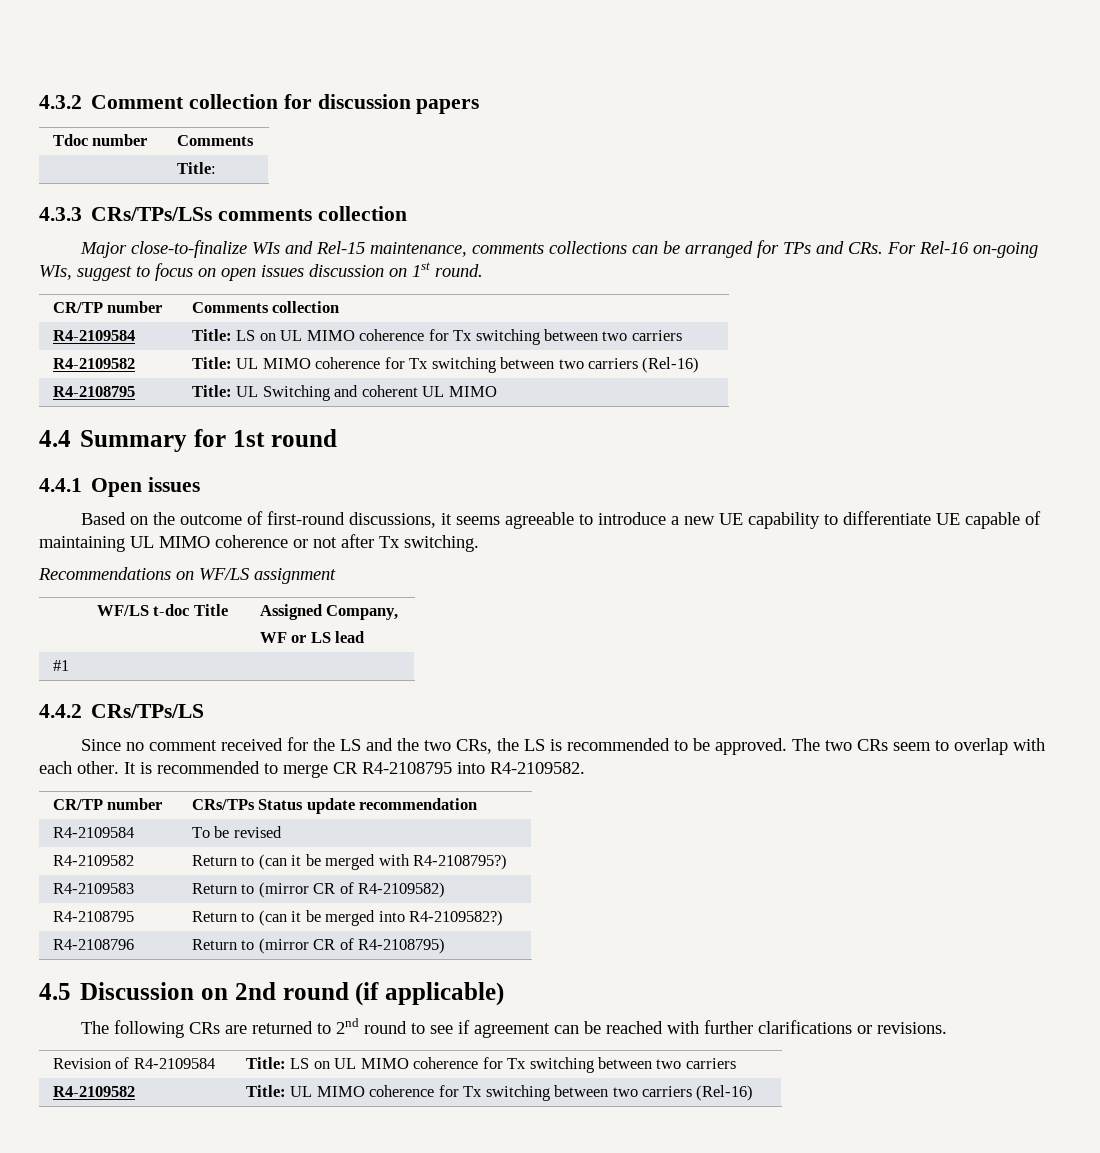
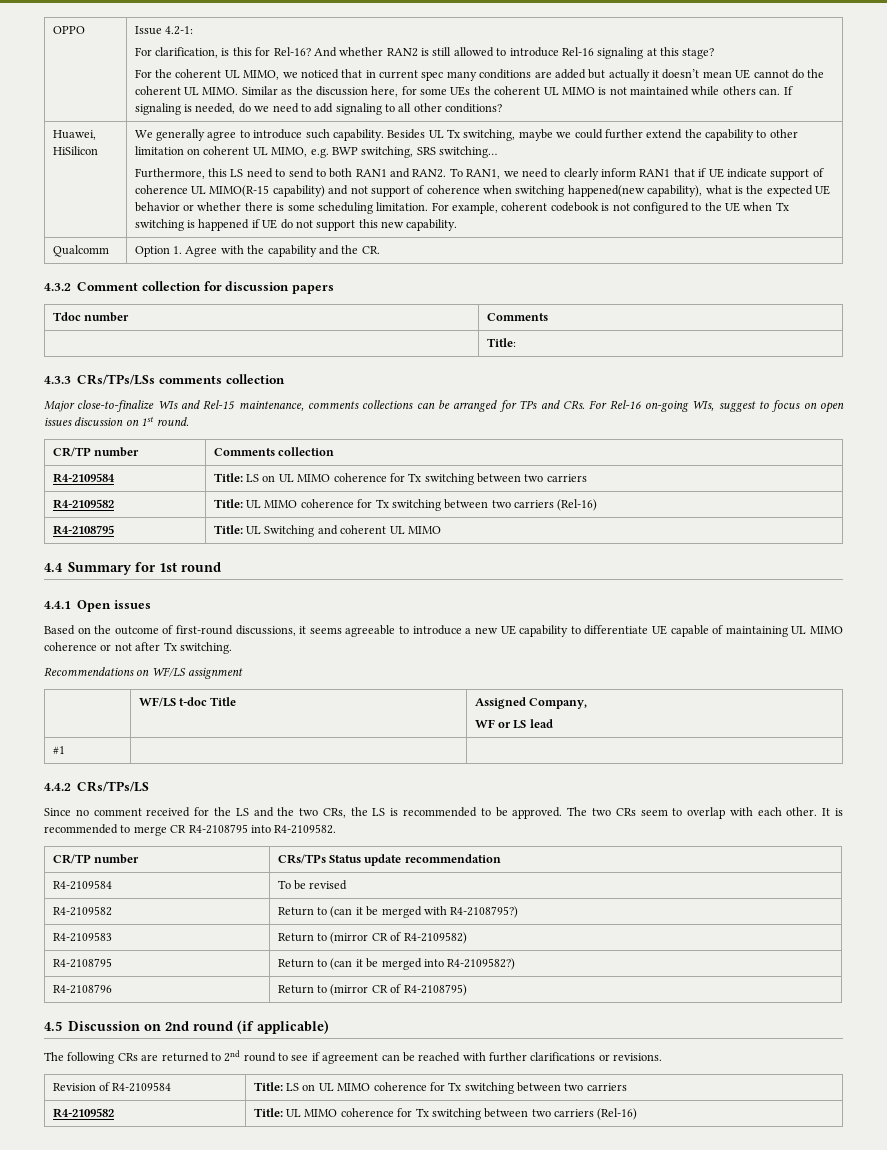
+ OPPO | Issue 4.2-1:
+ For clarification, is this for Rel-16? And whether RAN2 is still allowed to introduce Rel-16 signaling at this stage?
+ For the coherent UL MIMO, we noticed that in current spec many conditions are added but actually it doesn’t mean UE cannot do the coherent UL MIMO. Similar as the discussion here, for some UEs the coherent UL MIMO is not maintained while others can. If signaling is needed, do we need to add signaling to all other conditions?
+ Huawei, HiSilicon | We generally agree to introduce such capability. Besides UL Tx switching, maybe we could further extend the capability to other limitation on coherent UL MIMO, e.g. BWP switching, SRS switching…
+ Furthermore, this LS need to send to both RAN1 and RAN2. To RAN1, we need to clearly inform RAN1 that if UE indicate support of coherence UL MIMO(R-15 capability) and not support of coherence when switching happened(new capability), what is the expected UE behavior or whether there is some scheduling limitation. For example, coherent codebook is not configured to the UE when Tx switching is happened if UE do not support this new capability.
+ Qualcomm | Option 1. Agree with the capability and the CR.

